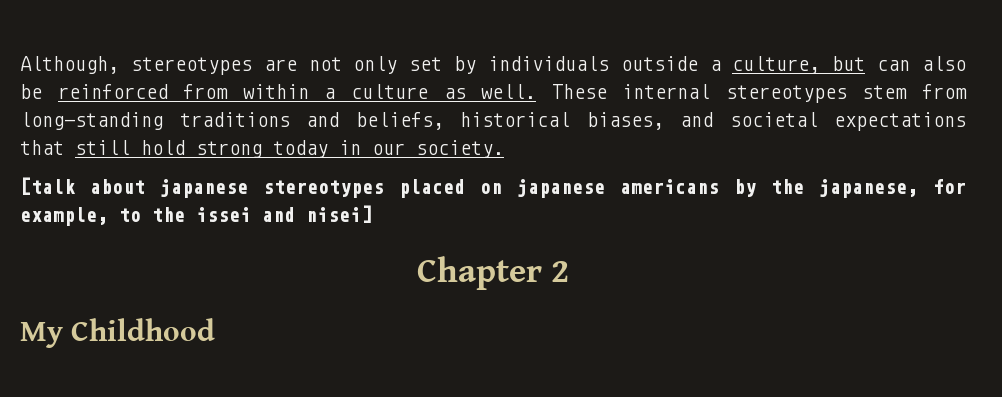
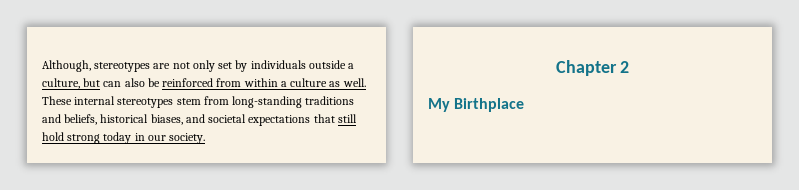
- [talk about japanese stereotypes placed on japanese americans by the japanese, for example, to the issei and nisei]
- My Childhood
+ My Birthplace

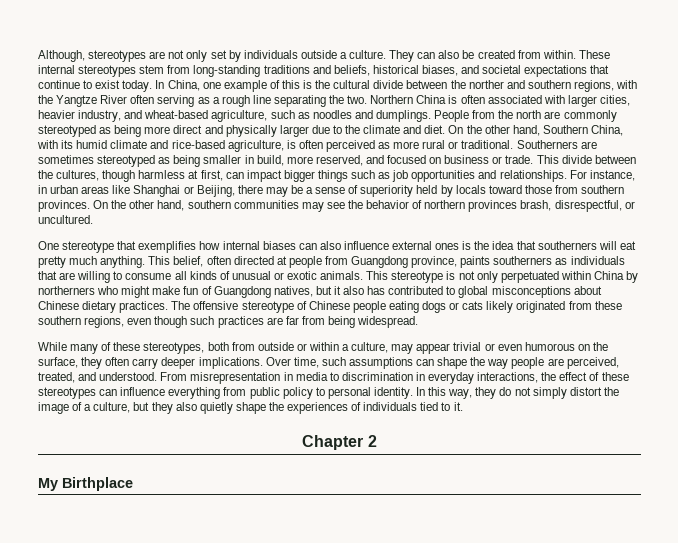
- Although, stereotypes are not only set by individuals outside a culture, but can also be reinforced from within a culture as well.
+ Although, stereotypes are not only set by individuals outside a culture. They can also be created from within.
- These internal stereotypes stem from long-standing traditions and beliefs, historical biases, and societal expectations that still hold strong today in our society.
+ These internal stereotypes stem from long-standing traditions and beliefs, historical biases, and societal expectations that continue to exist today. In China, one example of this is the cultural divide between the norther and southern regions, with the Yangtze River often serving as a rough line separating the two. Northern China is often associated with larger cities, heavier industry, and wheat-based agriculture, such as noodles and dumplings. People from the north are commonly stereotyped as being more direct and physically larger due to the climate and diet. On the other hand, Southern China, with its humid climate and rice-based agriculture, is often perceived as more rural or traditional. Southerners are sometimes stereotyped as being smaller in build, more reserved, and focused on business or trade. This divide between the cultures, though harmless at first, can impact bigger things such as job opportunities and relationships. For instance, in urban areas like Shanghai or Beijing, there may be a sense of superiority held by locals toward those from southern provinces. On the other hand, southern communities may see the behavior of northern provinces brash, disrespectful, or uncultured.
+ One stereotype that exemplifies how internal biases can also influence external ones is the idea that southerners will eat pretty much anything. This belief, often directed at people from Guangdong province, paints southerners as individuals that are willing to consume all kinds of unusual or exotic animals. This stereotype is not only perpetuated within China by northerners who might make fun of Guangdong natives, but it also has contributed to global misconceptions about Chinese dietary practices. The offensive stereotype of Chinese people eating dogs or cats likely originated from these southern regions, even though such practices are far from being widespread.
+ While many of these stereotypes, both from outside or within a culture, may appear trivial or even humorous on the surface, they often carry deeper implications. Over time, such assumptions can shape the way people are perceived, treated, and understood. From misrepresentation in media to discrimination in everyday interactions, the effect of these stereotypes can influence everything from public policy to personal identity. In this way, they do not simply distort the image of a culture, but they also quietly shape the experiences of individuals tied to it.

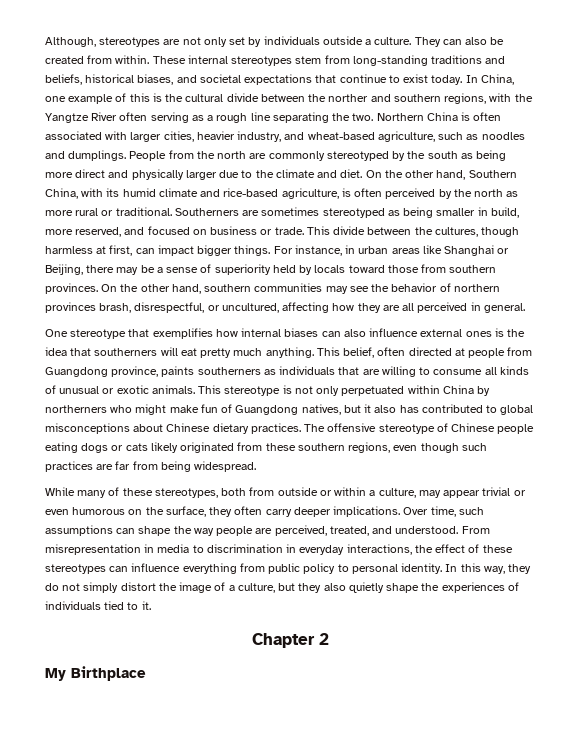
- People from the north are commonly stereotyped as being more direct and physically larger due to the climate and diet.
+ People from the north are commonly stereotyped by the south as being more direct and physically larger due to the climate and diet.
- On the other hand, Southern China, with its humid climate and rice-based agriculture, is often perceived as more rural or traditional.
+ On the other hand, Southern China, with its humid climate and rice-based agriculture, is often perceived by the north as more rural or traditional.
- This divide between the cultures, though harmless at first, can impact bigger things such as job opportunities and relationships.
+ This divide between the cultures, though harmless at first, can impact bigger things.
- On the other hand, southern communities may see the behavior of northern provinces brash, disrespectful, or uncultured.
+ On the other hand, southern communities may see the behavior of northern provinces brash, disrespectful, or uncultured, affecting how they are all perceived in general.

